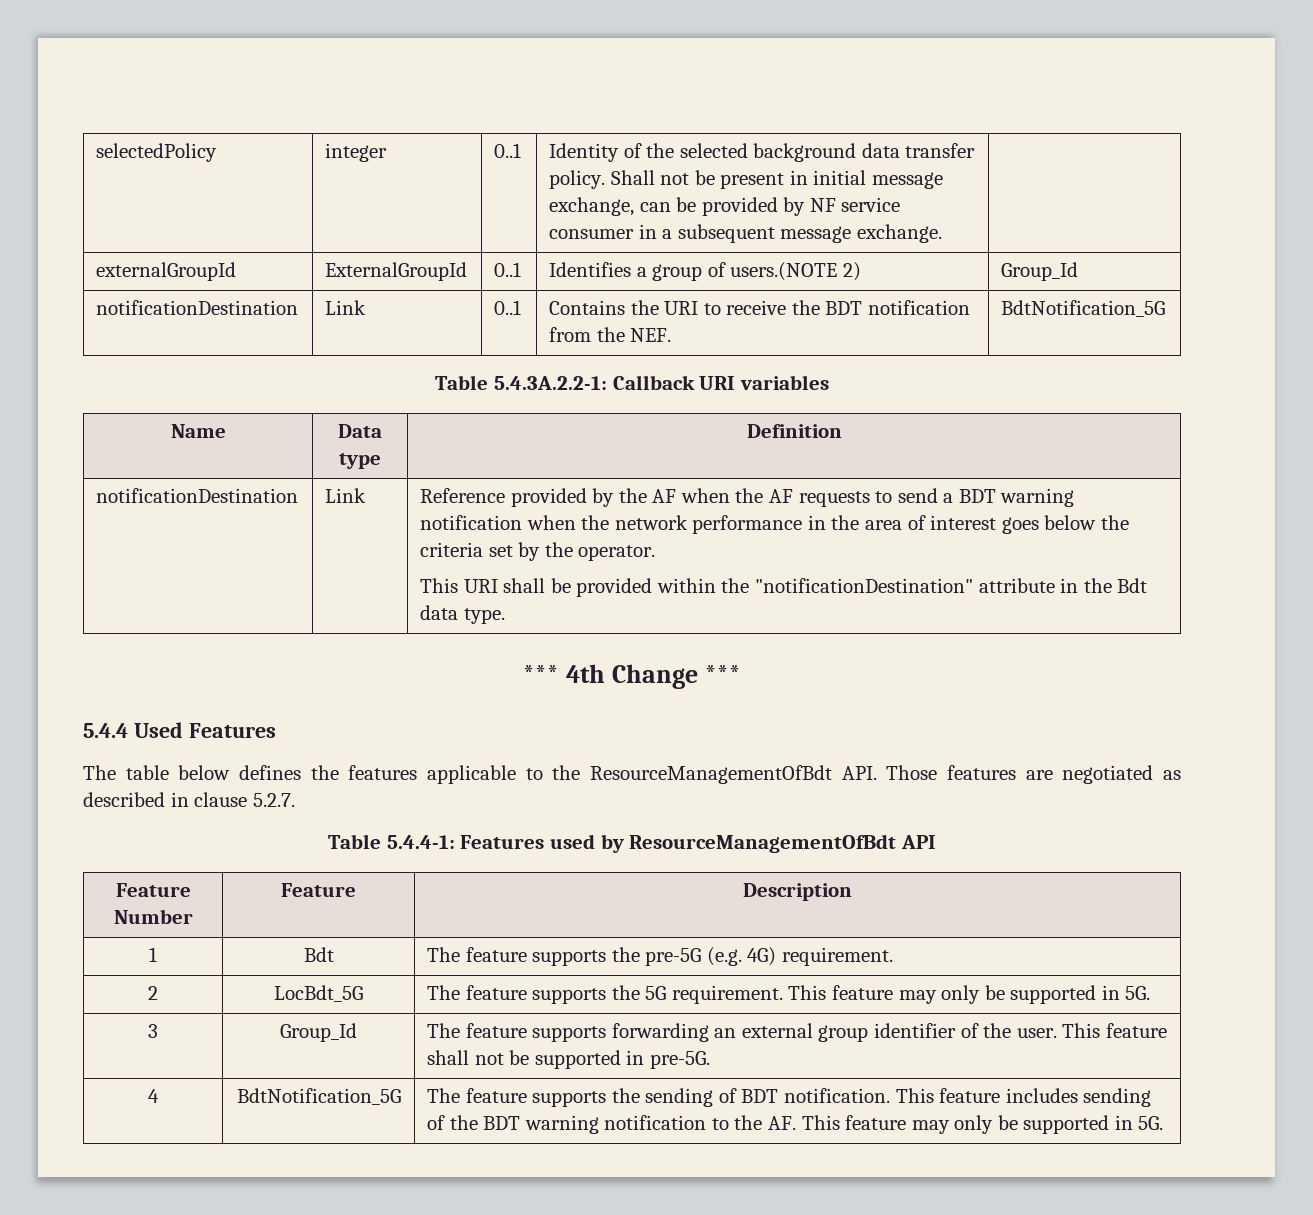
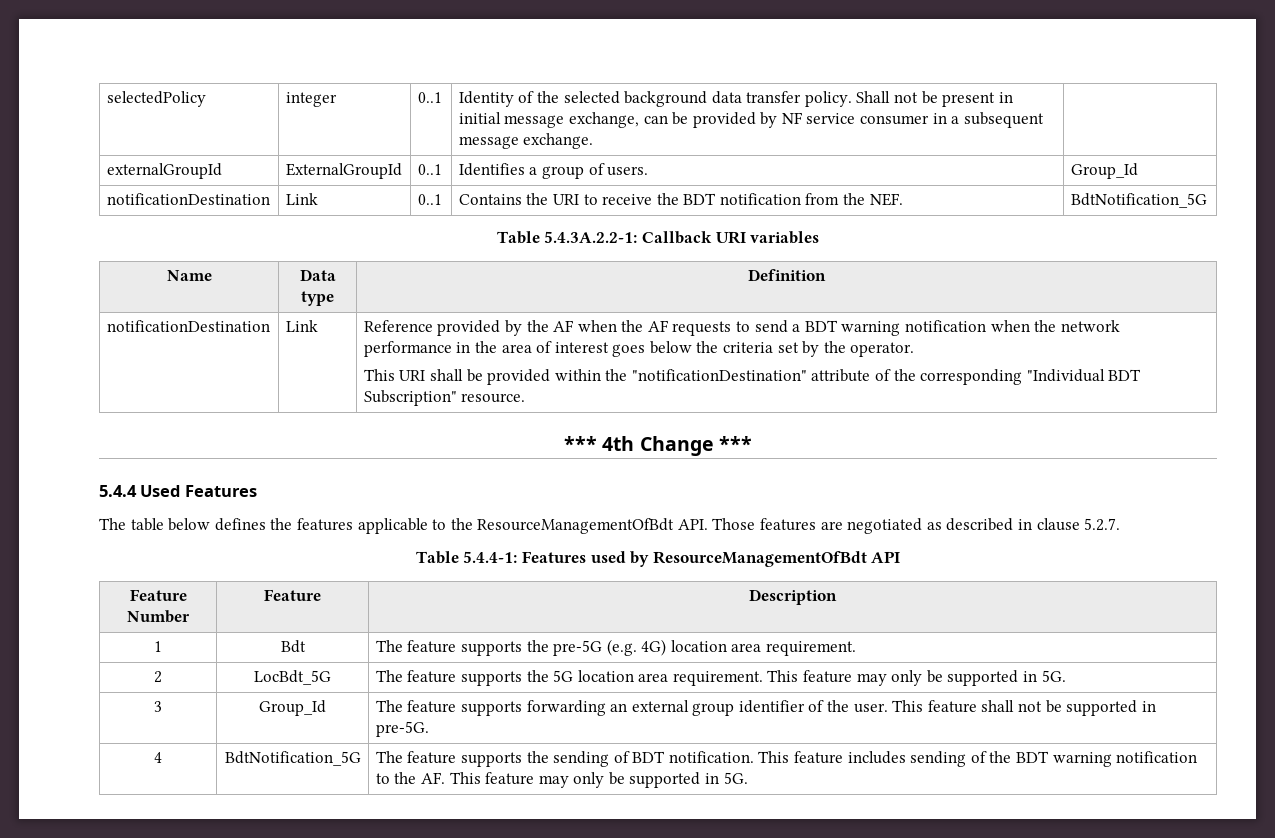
- externalGroupId | ExternalGroupId | 0..1 | Identifies a group of users.(NOTE 2) | Group_Id
+ externalGroupId | ExternalGroupId | 0..1 | Identifies a group of users. | Group_Id
- This URI shall be provided within the "notificationDestination" attribute in the Bdt data type.
+ This URI shall be provided within the "notificationDestination" attribute of the corresponding "Individual BDT Subscription" resource.
- 1 | Bdt | The feature supports the pre-5G (e.g. 4G) requirement.
+ 1 | Bdt | The feature supports the pre-5G (e.g. 4G) location area requirement.
- 2 | LocBdt_5G | The feature supports the 5G requirement. This feature may only be supported in 5G.
+ 2 | LocBdt_5G | The feature supports the 5G location area requirement. This feature may only be supported in 5G.

